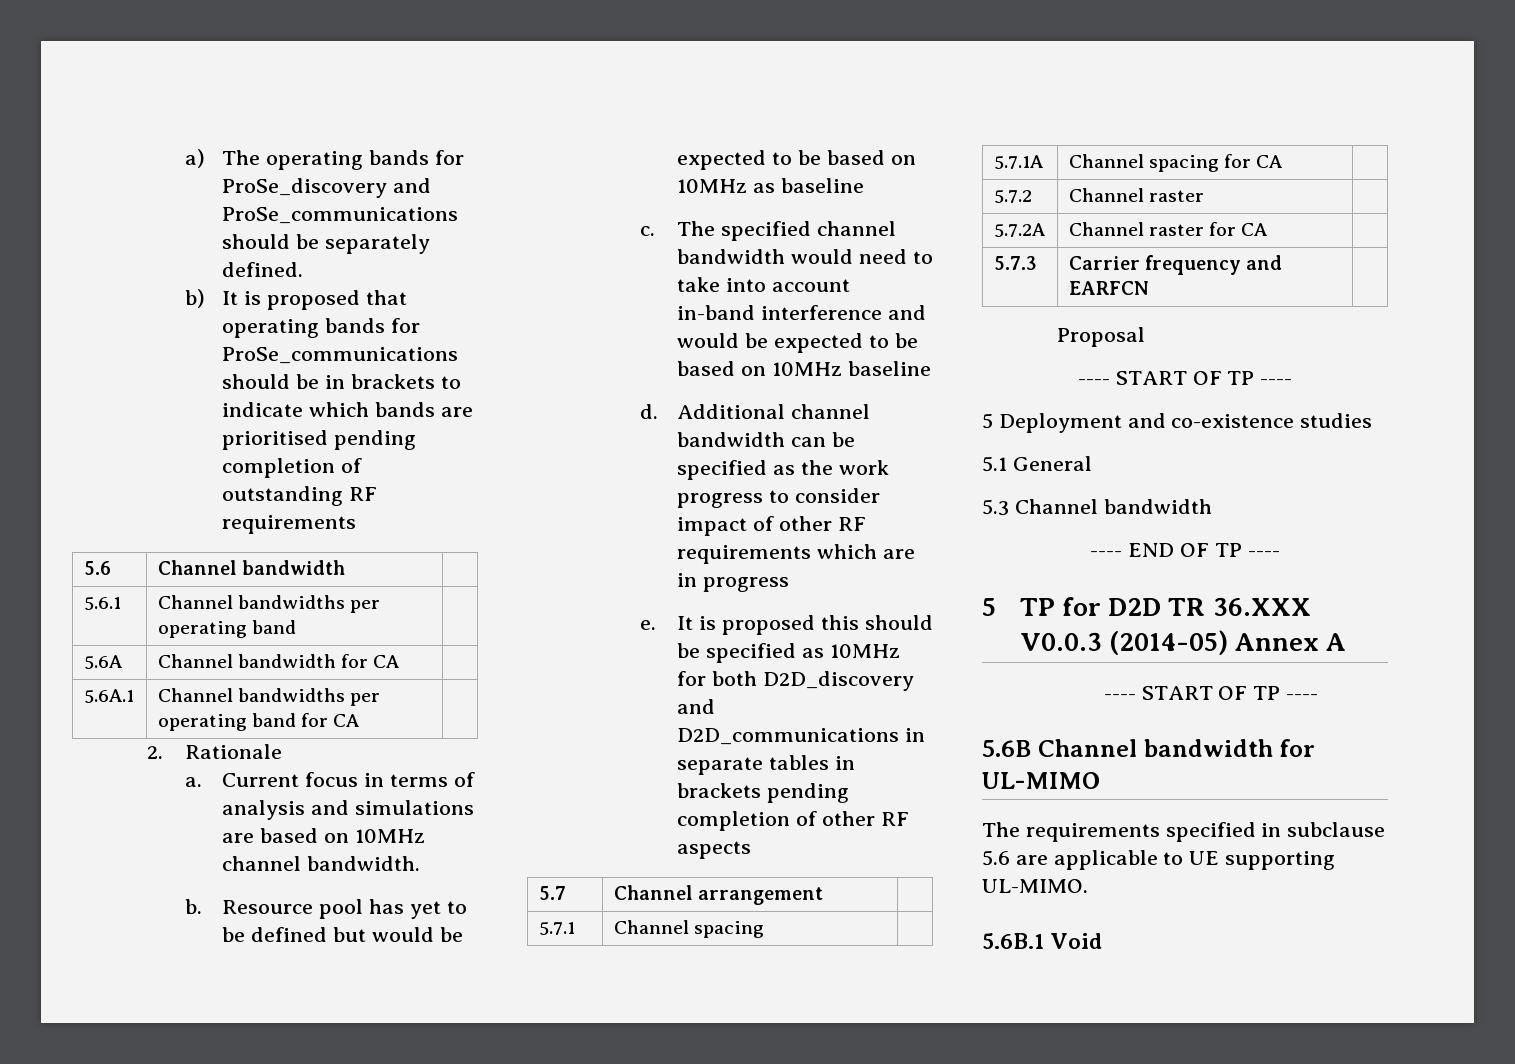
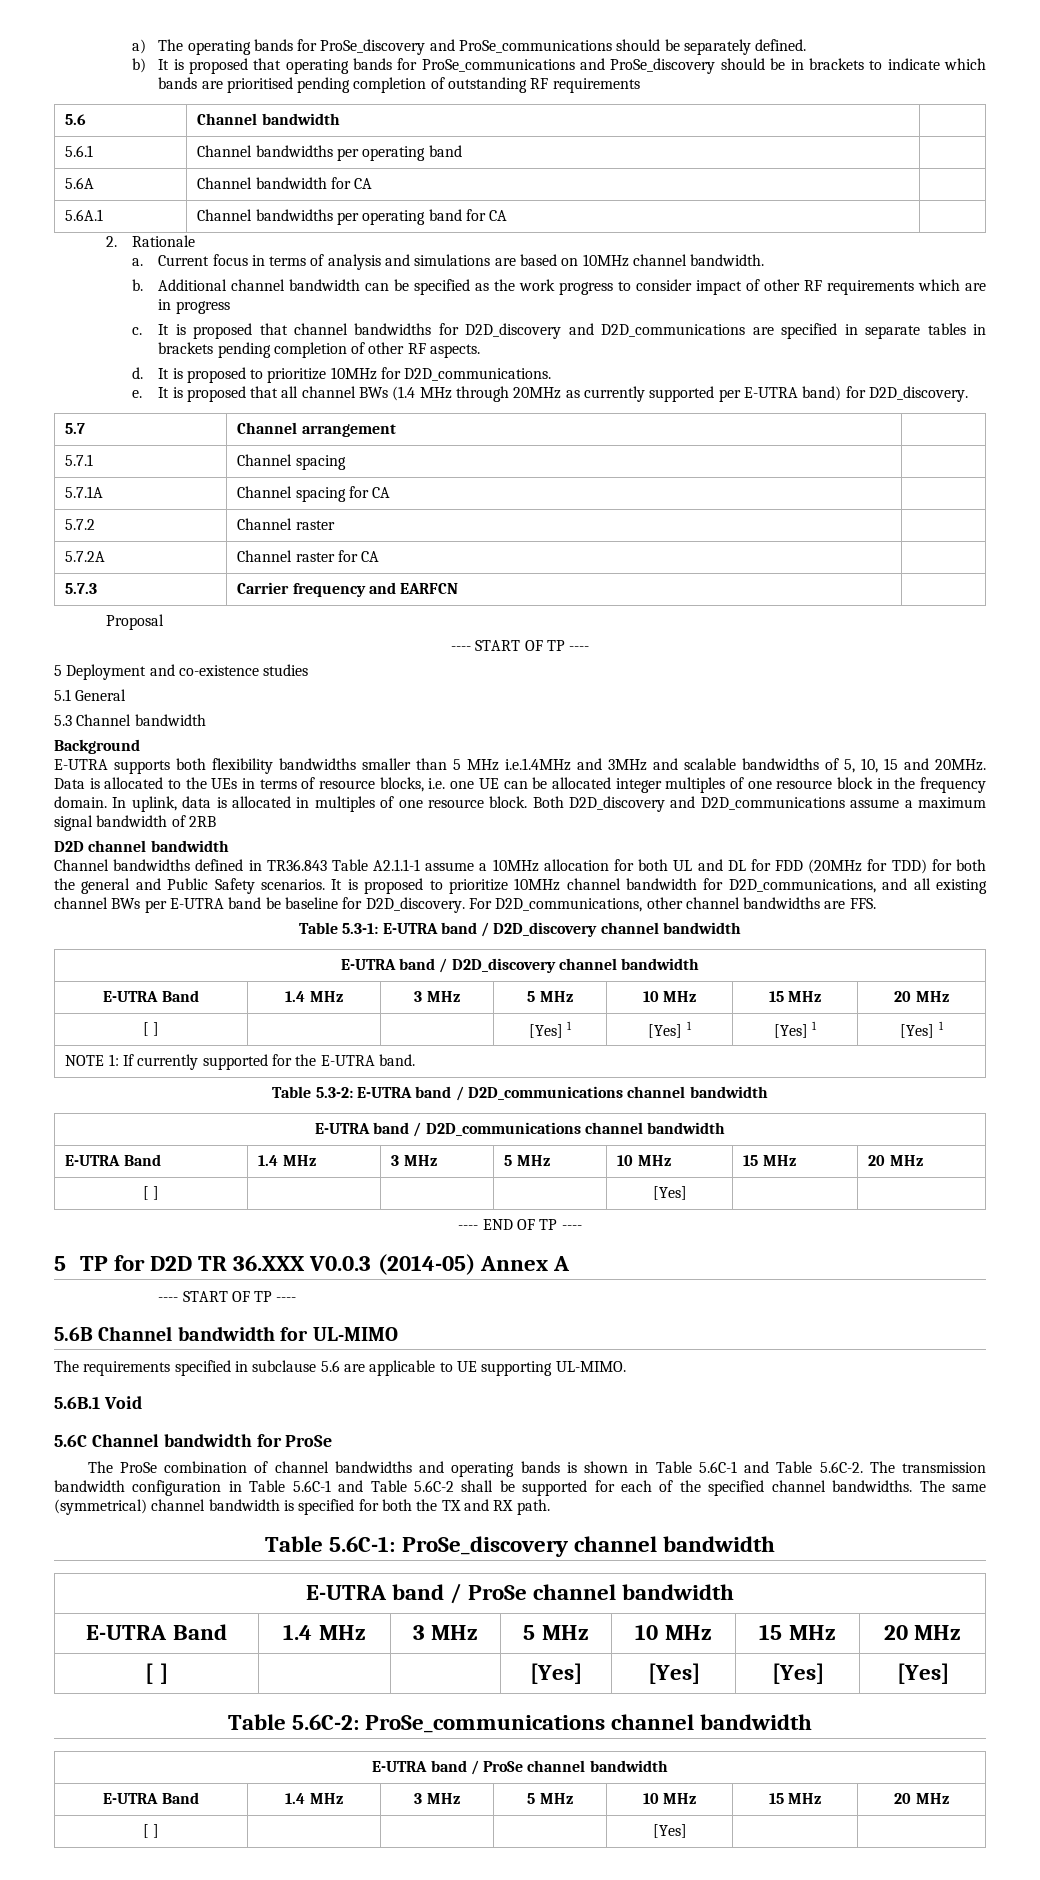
- b) It is proposed that operating bands for ProSe_communications should be in brackets to indicate which bands are prioritised pending completion of outstanding RF requirements
+ b) It is proposed that operating bands for ProSe_communications and ProSe_discovery should be in brackets to indicate which bands are prioritised pending completion of outstanding RF requirements
- Resource pool has yet to be defined but would be expected to be based on 10MHz as baseline
- c. The specified channel bandwidth would need to take into account in-band interference and would be expected to be based on 10MHz baseline
- d.
- e. It is proposed this should be specified as 10MHz for both D2D_discovery and D2D_communications in separate tables in brackets pending completion of other RF aspects
+ c. It is proposed that channel bandwidths for D2D_discovery and D2D_communications are specified in separate tables in brackets pending completion of other RF aspects.
+ d. It is proposed to prioritize 10MHz for D2D_communications.
+ e. It is proposed that all channel BWs (1.4 MHz through 20MHz as currently supported per E-UTRA band) for D2D_discovery.
+ Background
+ E-UTRA supports both flexibility bandwidths smaller than 5 MHz i.e.1.4MHz and 3MHz and scalable bandwidths of 5, 10, 15 and 20MHz. Data is allocated to the UEs in terms of resource blocks, i.e. one UE can be allocated integer multiples of one resource block in the frequency domain. In uplink, data is allocated in multiples of one resource block. Both D2D_discovery and D2D_communications assume a maximum signal bandwidth of 2RB
+ D2D channel bandwidth
+ Channel bandwidths defined in TR36.843 Table A2.1.1-1 assume a 10MHz allocation for both UL and DL for FDD (20MHz for TDD) for both the general and Public Safety scenarios. It is proposed to prioritize 10MHz channel bandwidth for D2D_communications, and all existing channel BWs per E-UTRA band be baseline for D2D_discovery. For D2D_communications, other channel bandwidths are FFS.
+ Table 5.3-1: E-UTRA band / D2D_discovery channel bandwidth
+ E-UTRA band / D2D_discovery channel bandwidth
+ E-UTRA Band | 1.4 MHz | 3 MHz | 5 MHz | 10 MHz | 15 MHz | 20 MHz
+ [ ] | | | [Yes] 1 | [Yes] 1 | [Yes] 1 | [Yes] 1
+ NOTE 1: If currently supported for the E-UTRA band.
+ Table 5.3-2: E-UTRA band / D2D_communications channel bandwidth
+ E-UTRA band / D2D_communications channel bandwidth
+ E-UTRA Band | 1.4 MHz | 3 MHz | 5 MHz | 10 MHz | 15 MHz | 20 MHz
+ [ ] | | | | [Yes] | |
+ 5.6C Channel bandwidth for ProSe
+ The ProSe combination of channel bandwidths and operating bands is shown in Table 5.6C-1 and Table 5.6C-2. The transmission bandwidth configuration in Table 5.6C-1 and Table 5.6C-2 shall be supported for each of the specified channel bandwidths. The same (symmetrical) channel bandwidth is specified for both the TX and RX path.
+ Table 5.6C-1: ProSe_discovery channel bandwidth
+ E-UTRA band / ProSe channel bandwidth
+ E-UTRA Band | 1.4 MHz | 3 MHz | 5 MHz | 10 MHz | 15 MHz | 20 MHz
+ [ ] | | | [Yes] | [Yes] | [Yes] | [Yes]
+ Table 5.6C-2: ProSe_communications channel bandwidth
+ E-UTRA band / ProSe channel bandwidth
+ E-UTRA Band | 1.4 MHz | 3 MHz | 5 MHz | 10 MHz | 15 MHz | 20 MHz
+ [ ] | | | | [Yes] | |

